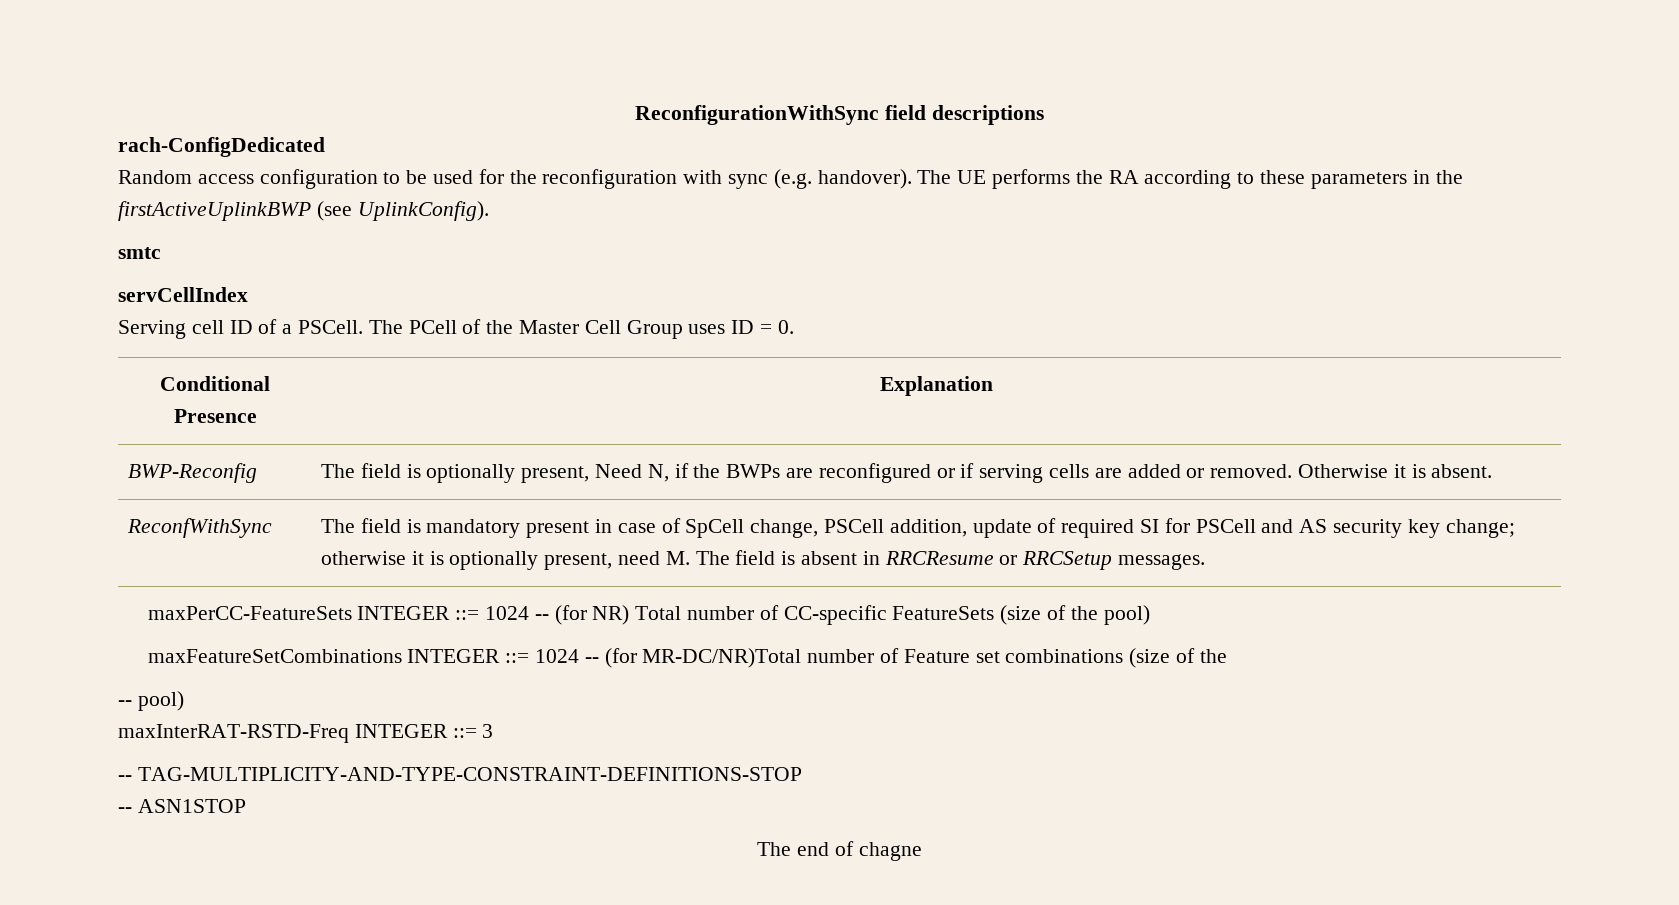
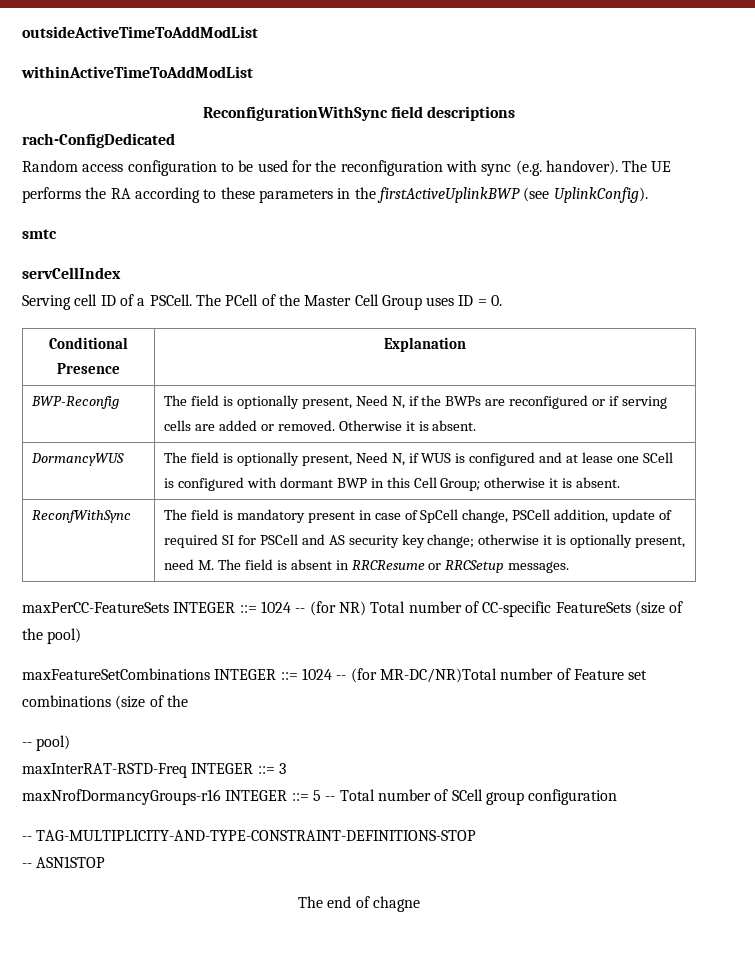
+ outsideActiveTimeToAddModList
+ withinActiveTimeToAddModList
+ DormancyWUS | The field is optionally present, Need N, if WUS is configured and at lease one SCell is configured with dormant BWP in this Cell Group; otherwise it is absent.
+ maxNrofDormancyGroups-r16 INTEGER ::= 5 -- Total number of SCell group configuration

